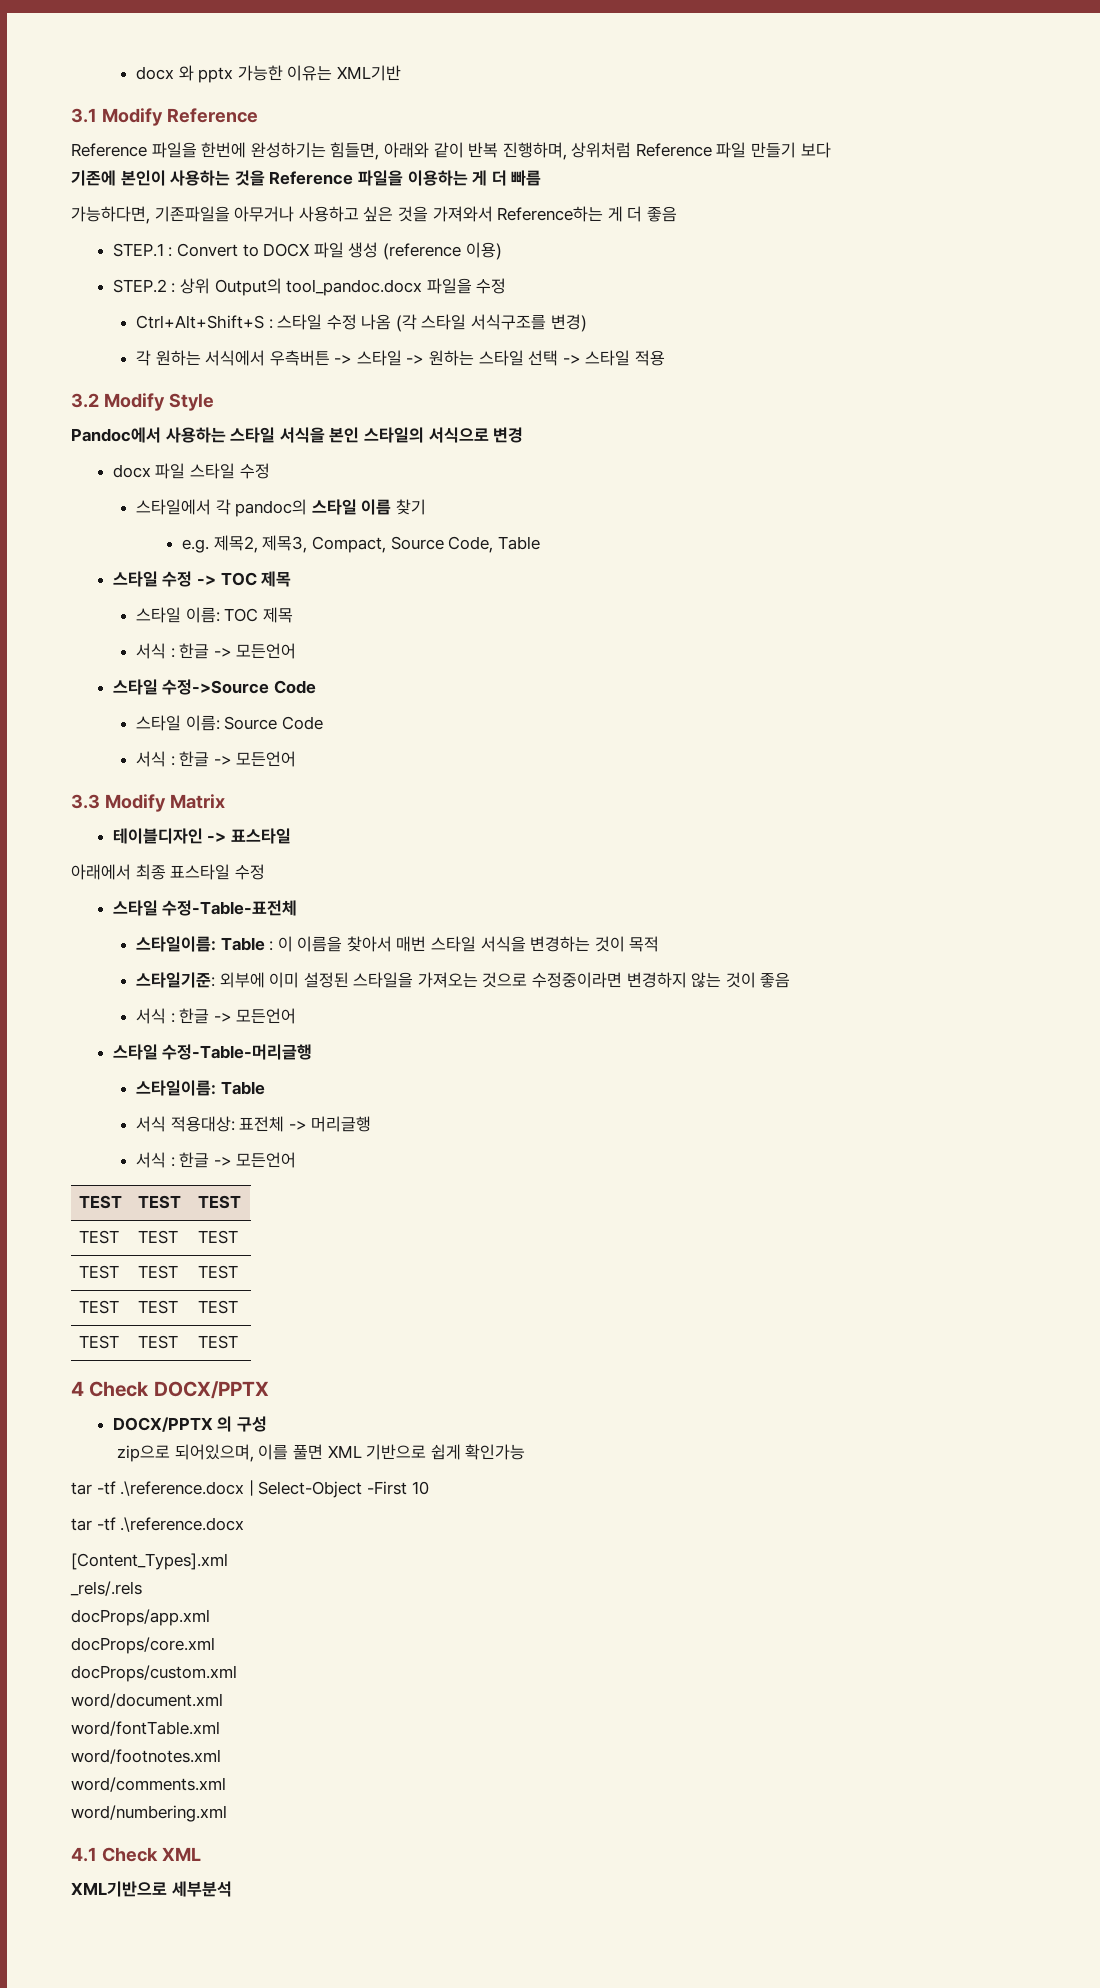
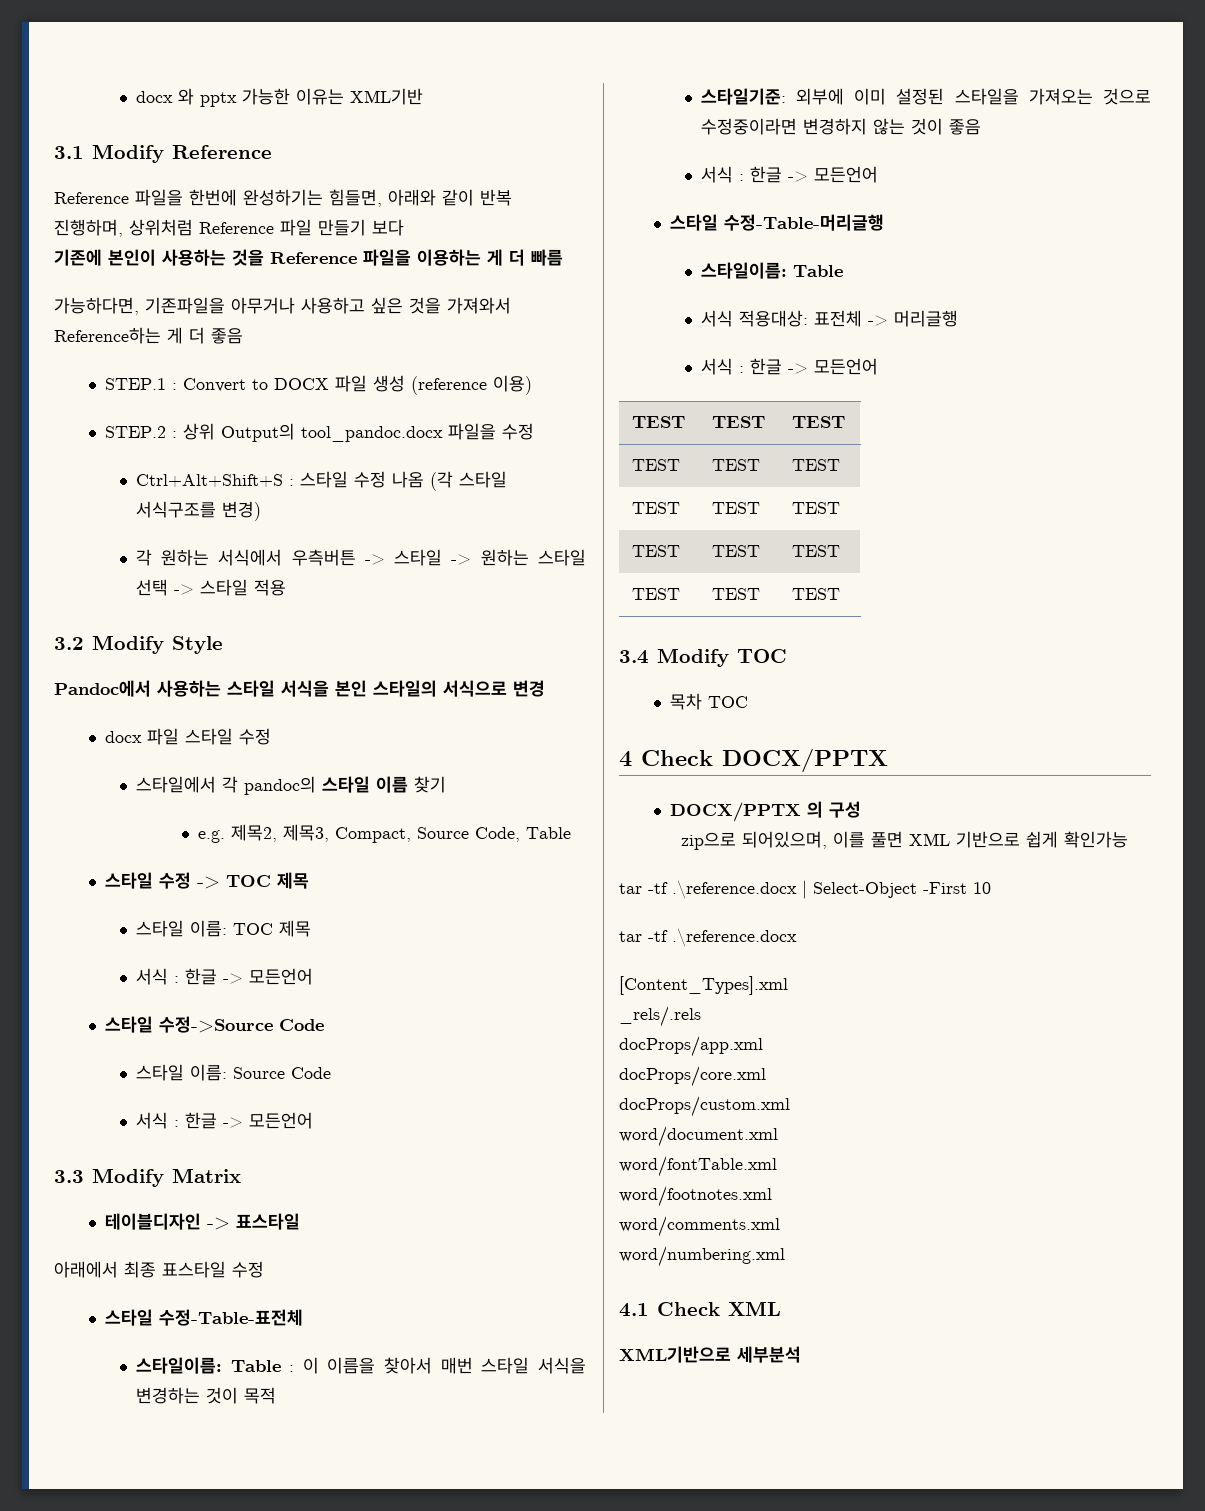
+ 3.4 Modify TOC
+ 목차 TOC

